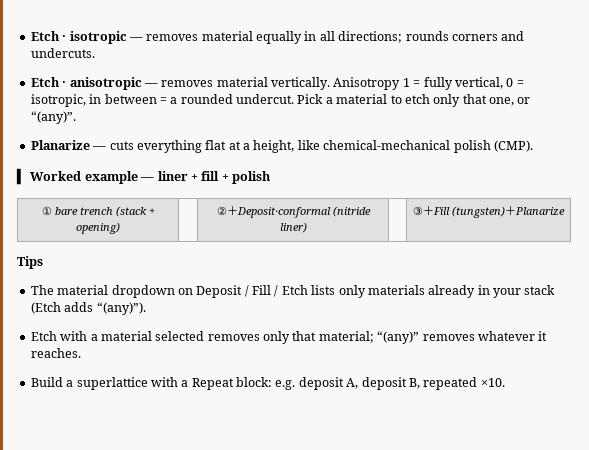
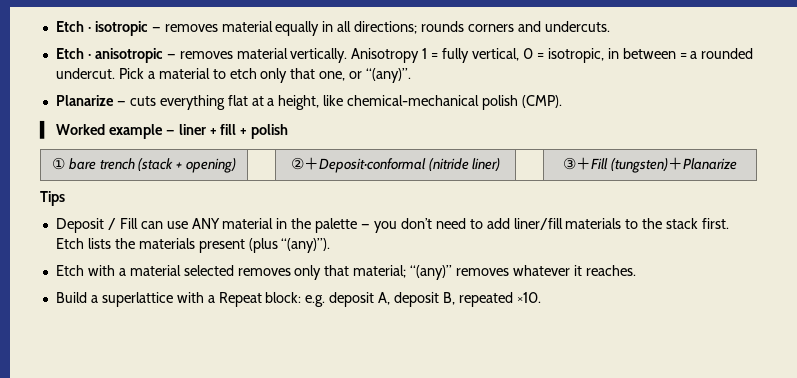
- The material dropdown on Deposit / Fill / Etch lists only materials already in your stack (Etch adds “(any)”).
+ Deposit / Fill can use ANY material in the palette — you don’t need to add liner/fill materials to the stack first. Etch lists the materials present (plus “(any)”).

